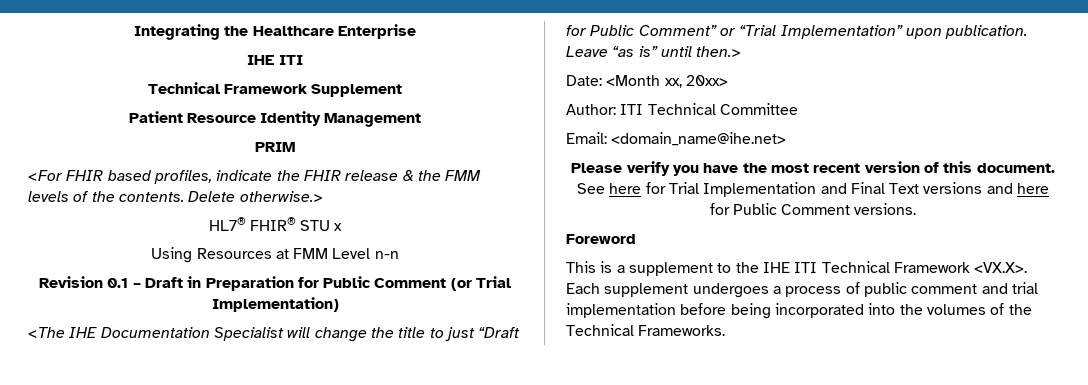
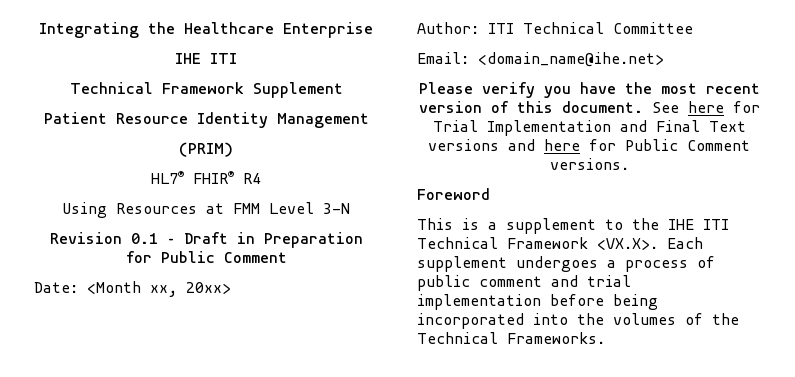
- PRIM
- <For FHIR based profiles, indicate the FHIR release & the FMM levels of the contents. Delete otherwise.>
+ (PRIM)
- HL7® FHIR® STU x
+ HL7® FHIR® R4
- Using Resources at FMM Level n-n
+ Using Resources at FMM Level 3-N
- Revision 0.1 – Draft in Preparation for Public Comment (or Trial Implementation)
- <The IHE Documentation Specialist will change the title to just “Draft for Public Comment” or “Trial Implementation” upon publication. Leave “as is” until then.>
+ Revision 0.1 – Draft in Preparation for Public Comment

